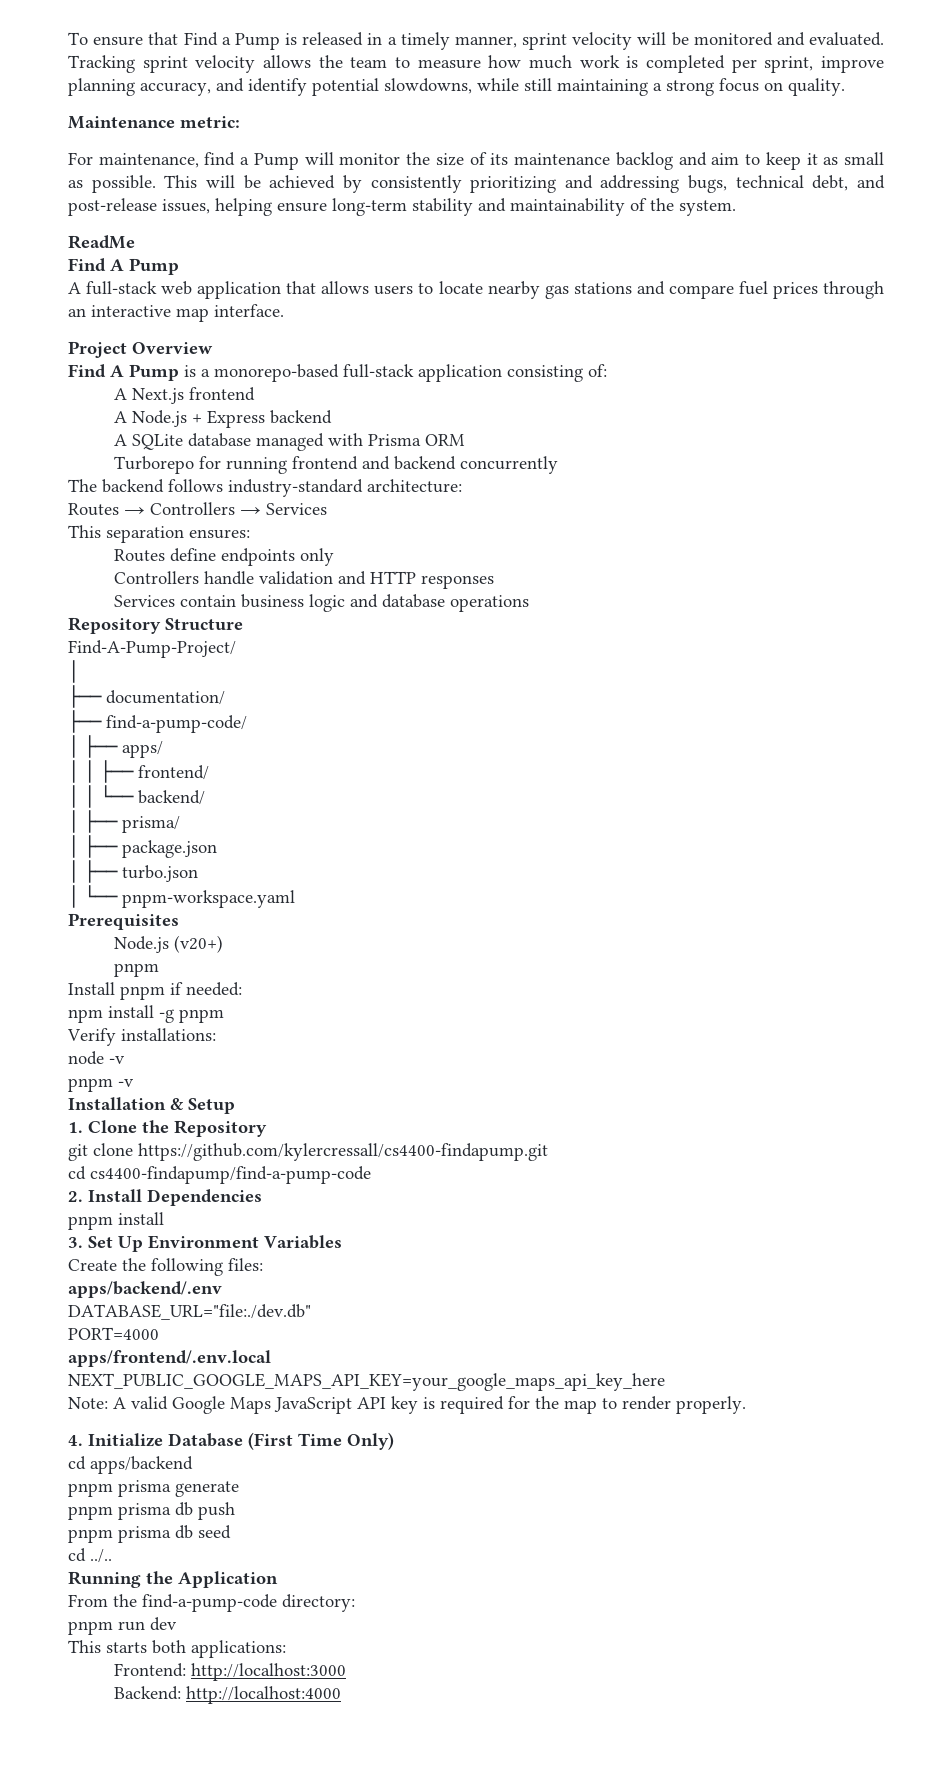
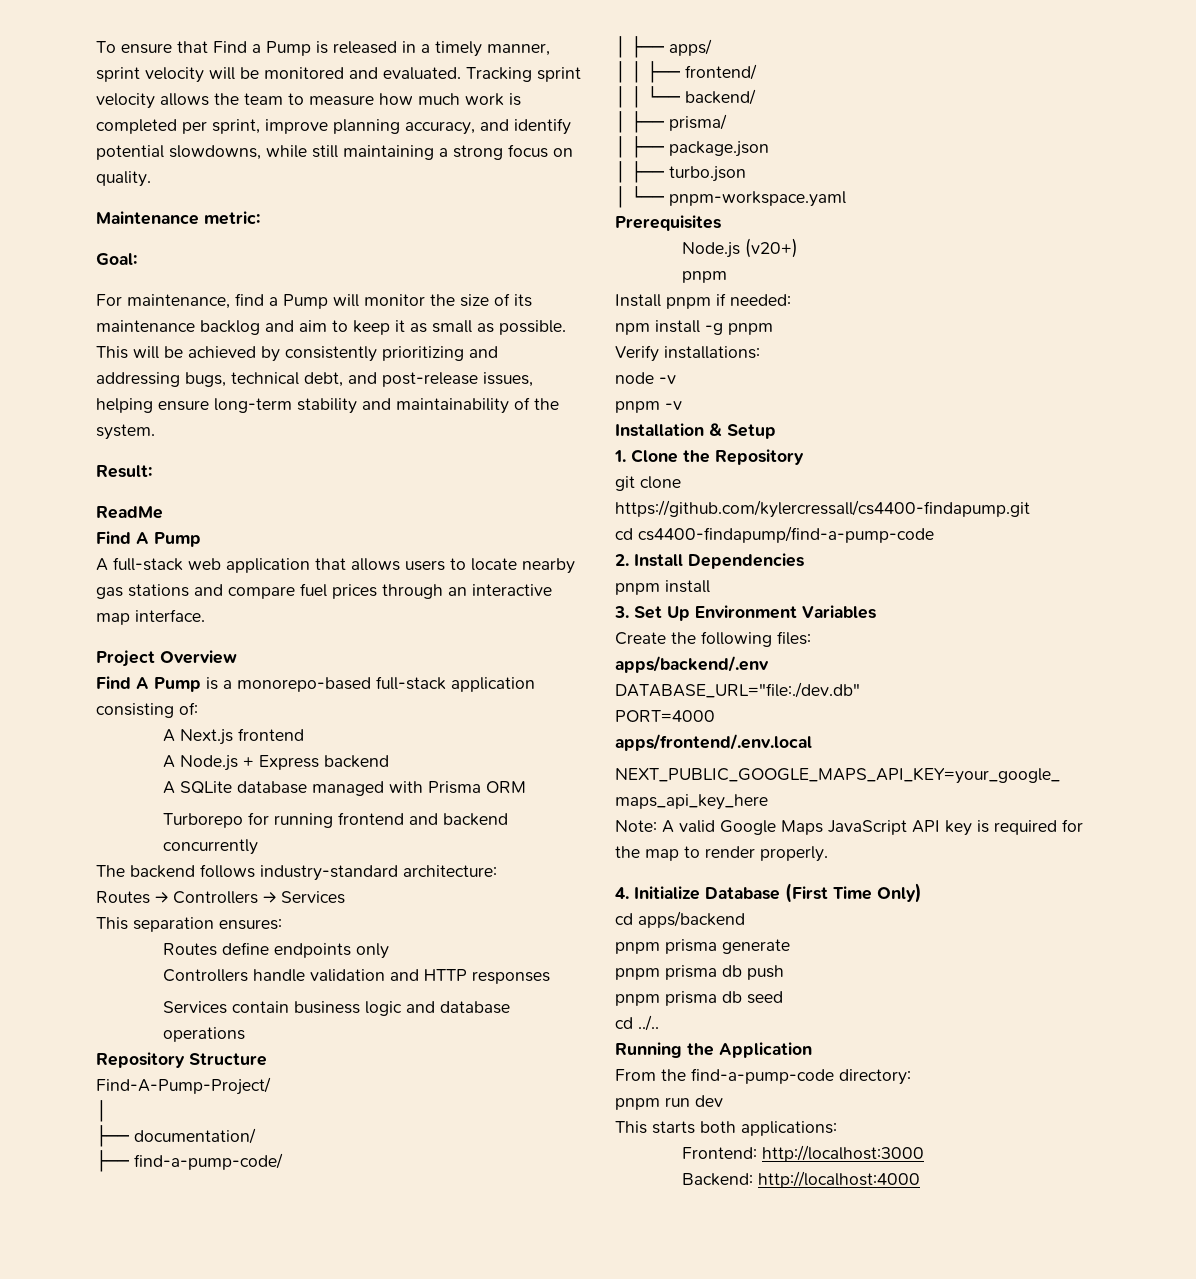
+ Goal:
+ Result:

